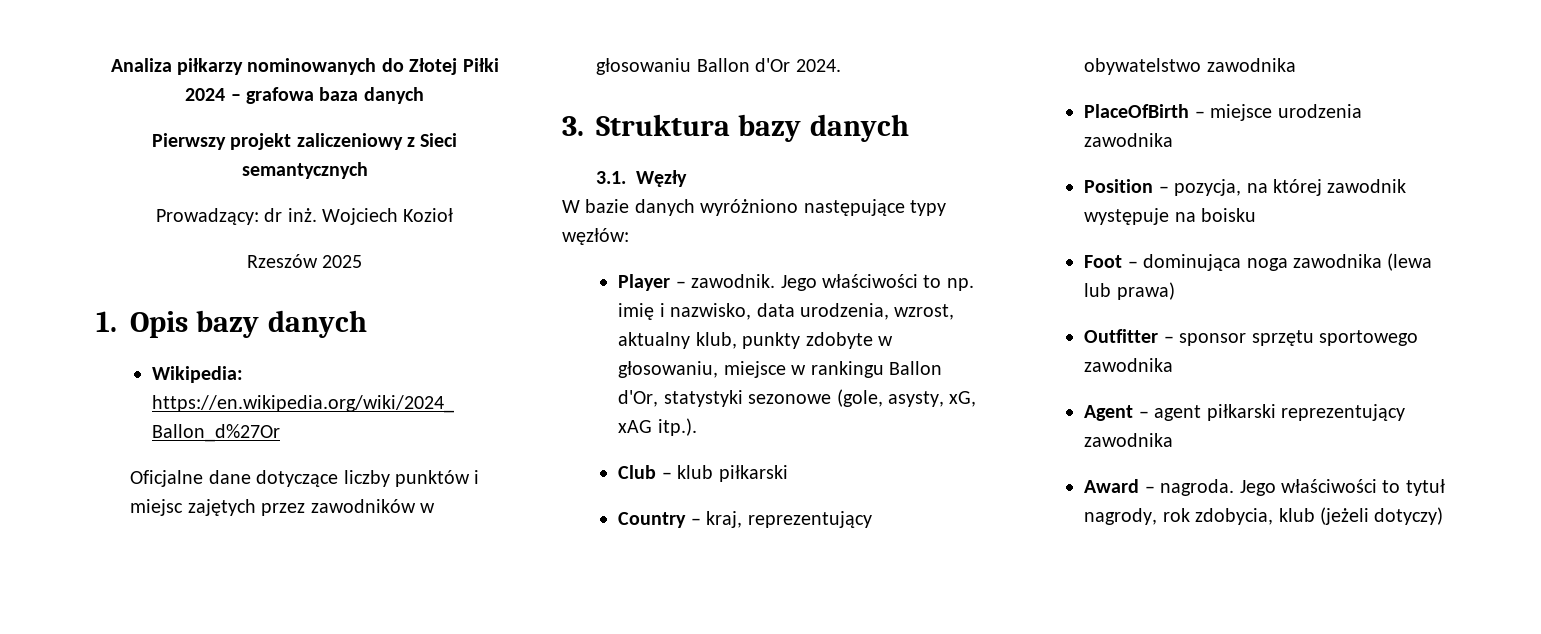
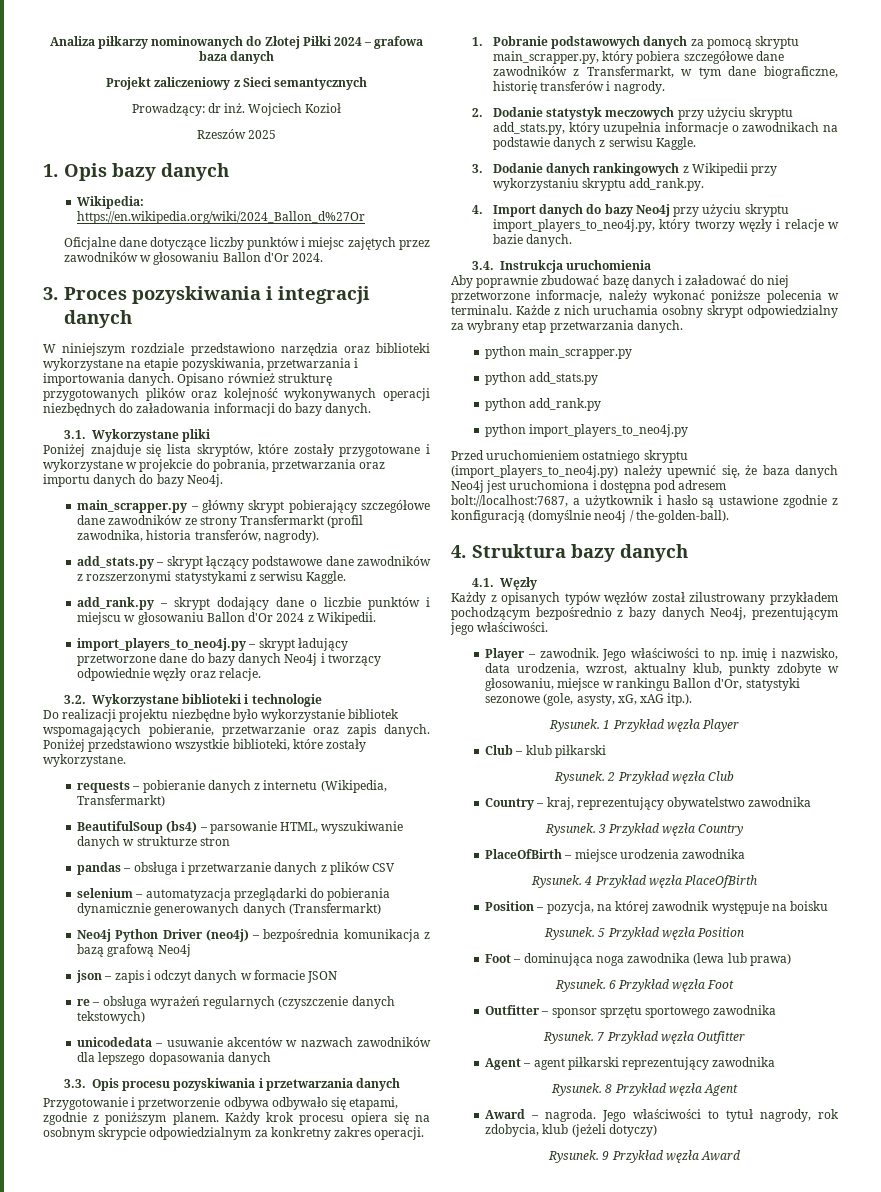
- Pierwszy projekt zaliczeniowy z Sieci semantycznych
+ Projekt zaliczeniowy z Sieci semantycznych
- 3. Struktura bazy danych
+ 3. Proces pozyskiwania i integracji danych
+ W niniejszym rozdziale przedstawiono narzędzia oraz biblioteki wykorzystane na etapie pozyskiwania, przetwarzania i importowania danych. Opisano również strukturę przygotowanych plików oraz kolejność wykonywanych operacji niezbędnych do załadowania informacji do bazy danych.
+ 3.1. Wykorzystane pliki
+ Poniżej znajduje się lista skryptów, które zostały przygotowane i wykorzystane w projekcie do pobrania, przetwarzania oraz importu danych do bazy Neo4j.
+ main_scrapper.py – główny skrypt pobierający szczegółowe dane zawodników ze strony Transfermarkt (profil zawodnika, historia transferów, nagrody).
+ add_stats.py – skrypt łączący podstawowe dane zawodników z rozszerzonymi statystykami z serwisu Kaggle.
+ add_rank.py – skrypt dodający dane o liczbie punktów i miejscu w głosowaniu Ballon d'Or 2024 z Wikipedii.
+ import_players_to_neo4j.py – skrypt ładujący przetworzone dane do bazy danych Neo4j i tworzący odpowiednie węzły oraz relacje.
+ 3.2. Wykorzystane biblioteki i technologie
+ Do realizacji projektu niezbędne było wykorzystanie bibliotek wspomagających pobieranie, przetwarzanie oraz zapis danych. Poniżej przedstawiono wszystkie biblioteki, które zostały wykorzystane.
+ requests – pobieranie danych z internetu (Wikipedia, Transfermarkt)
+ BeautifulSoup (bs4) – parsowanie HTML, wyszukiwanie danych w strukturze stron
+ pandas – obsługa i przetwarzanie danych z plików CSV
+ selenium – automatyzacja przeglądarki do pobierania dynamicznie generowanych danych (Transfermarkt)
+ Neo4j Python Driver (neo4j) – bezpośrednia komunikacja z bazą grafową Neo4j
+ json – zapis i odczyt danych w formacie JSON
+ re – obsługa wyrażeń regularnych (czyszczenie danych tekstowych)
+ unicodedata – usuwanie akcentów w nazwach zawodników dla lepszego dopasowania danych
+ 3.3. Opis procesu pozyskiwania i przetwarzania danych
+ Przygotowanie i przetworzenie odbywa odbywało się etapami, zgodnie z poniższym planem. Każdy krok procesu opiera się na osobnym skrypcie odpowiedzialnym za konkretny zakres operacji.
+ 1. Pobranie podstawowych danych za pomocą skryptu main_scrapper.py, który pobiera szczegółowe dane zawodników z Transfermarkt, w tym dane biograficzne, historię transferów i nagrody.
+ 2. Dodanie statystyk meczowych przy użyciu skryptu add_stats.py, który uzupełnia informacje o zawodnikach na podstawie danych z serwisu Kaggle.
+ 3. Dodanie danych rankingowych z Wikipedii przy wykorzystaniu skryptu add_rank.py.
+ 4. Import danych do bazy Neo4j przy użyciu skryptu import_players_to_neo4j.py, który tworzy węzły i relacje w bazie danych.
+ 3.4. Instrukcja uruchomienia
+ Aby poprawnie zbudować bazę danych i załadować do niej przetworzone informacje, należy wykonać poniższe polecenia w terminalu. Każde z nich uruchamia osobny skrypt odpowiedzialny za wybrany etap przetwarzania danych.
+ python main_scrapper.py
+ python add_stats.py
+ python add_rank.py
+ python import_players_to_neo4j.py
+ Przed uruchomieniem ostatniego skryptu (import_players_to_neo4j.py) należy upewnić się, że baza danych Neo4j jest uruchomiona i dostępna pod adresem bolt://localhost:7687, a użytkownik i hasło są ustawione zgodnie z konfiguracją (domyślnie neo4j / the-golden-ball).
+ 4. Struktura bazy danych
- 3.1. Węzły
+ 4.1. Węzły
- W bazie danych wyróżniono następujące typy węzłów:
+ Każdy z opisanych typów węzłów został zilustrowany przykładem pochodzącym bezpośrednio z bazy danych Neo4j, prezentującym jego właściwości.
+ Rysunek. 1 Przykład węzła Player
+ Rysunek. 2 Przykład węzła Club
+ Rysunek. 3 Przykład węzła Country
+ Rysunek. 4 Przykład węzła PlaceOfBirth
+ Rysunek. 5 Przykład węzła Position
+ Rysunek. 6 Przykład węzła Foot
+ Rysunek. 7 Przykład węzła Outfitter
+ Rysunek. 8 Przykład węzła Agent
+ Rysunek. 9 Przykład węzła Award

